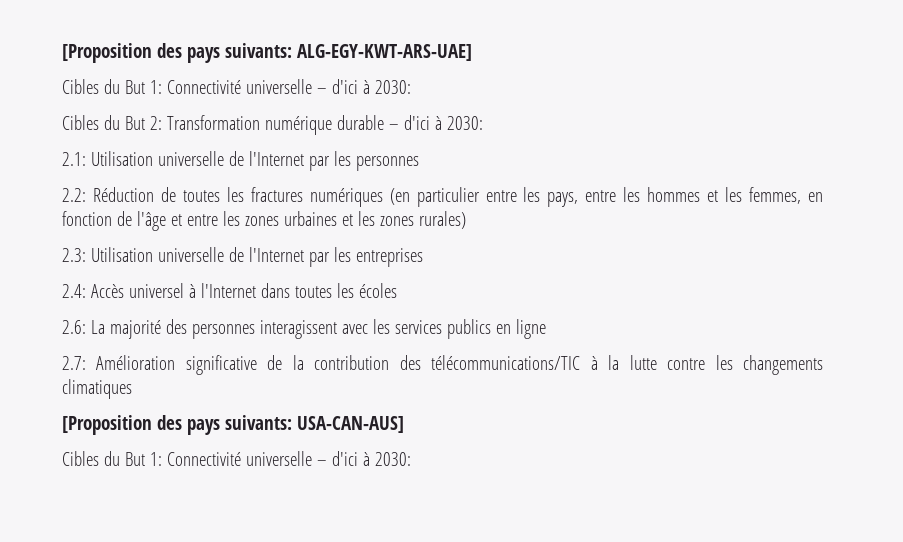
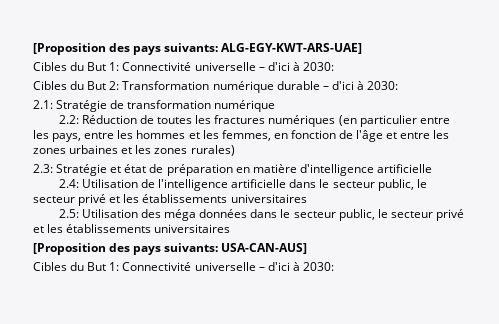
- 2.1: Utilisation universelle de l'Internet par les personnes
+ 2.1: Stratégie de transformation numérique
- 2.3: Utilisation universelle de l'Internet par les entreprises
- 2.4: Accès universel à l'Internet dans toutes les écoles
- 2.6: La majorité des personnes interagissent avec les services publics en ligne
- 2.7: Amélioration significative de la contribution des télécommunications/TIC à la lutte contre les changements climatiques
+ 2.3: Stratégie et état de préparation en matière d'intelligence artificielle
+ 2.4: Utilisation de l'intelligence artificielle dans le secteur public, le secteur privé et les établissements universitaires
+ 2.5: Utilisation des méga données dans le secteur public, le secteur privé et les établissements universitaires

